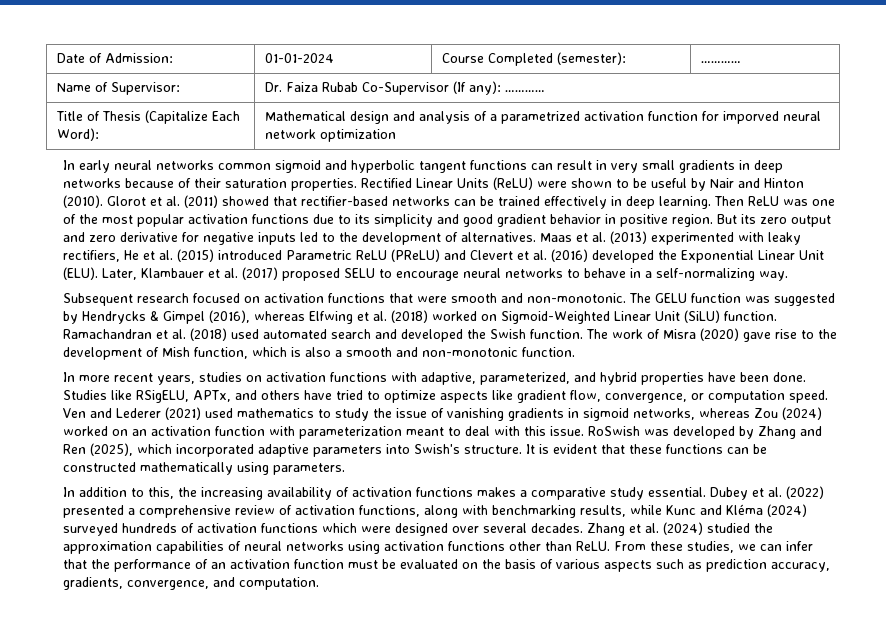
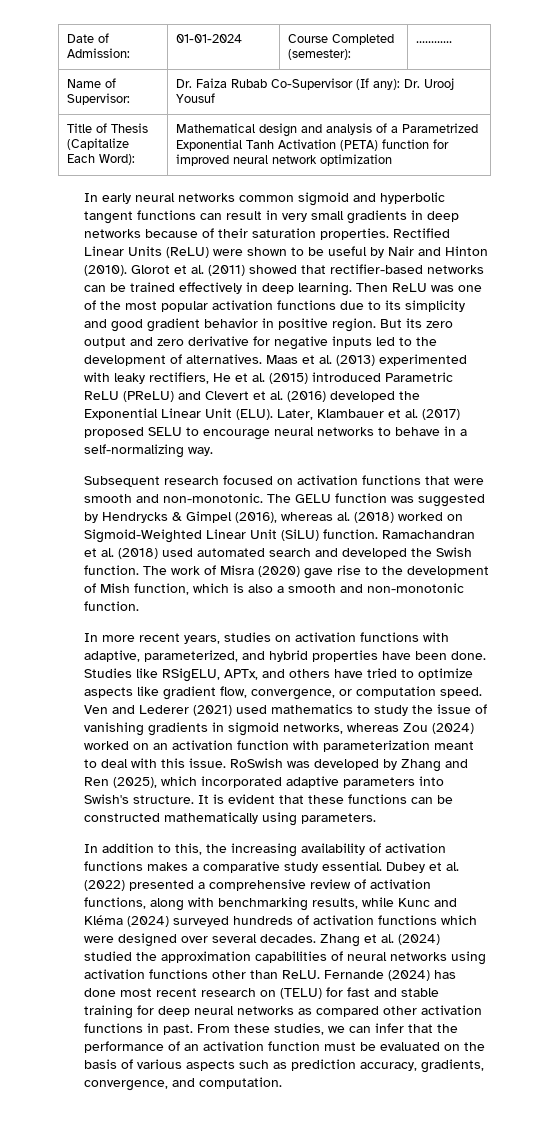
- Name of Supervisor: | Dr. Faiza Rubab Co-Supervisor (If any): …………
+ Name of Supervisor: | Dr. Faiza Rubab Co-Supervisor (If any): Dr. Urooj Yousuf
- Title of Thesis (Capitalize Each Word): | Mathematical design and analysis of a parametrized activation function for imporved neural network optimization
+ Title of Thesis (Capitalize Each Word): | Mathematical design and analysis of a Parametrized Exponential Tanh Activation (PETA) function for improved neural network optimization
- The GELU function was suggested by Hendrycks & Gimpel (2016), whereas Elfwing et al. (2018) worked on Sigmoid-Weighted Linear Unit (SiLU) function.
+ The GELU function was suggested by Hendrycks & Gimpel (2016), whereas al. (2018) worked on Sigmoid-Weighted Linear Unit (SiLU) function.
+ Fernande (2024) has done most recent research on (TELU) for fast and stable training for deep neural networks as compared other activation functions in past.

